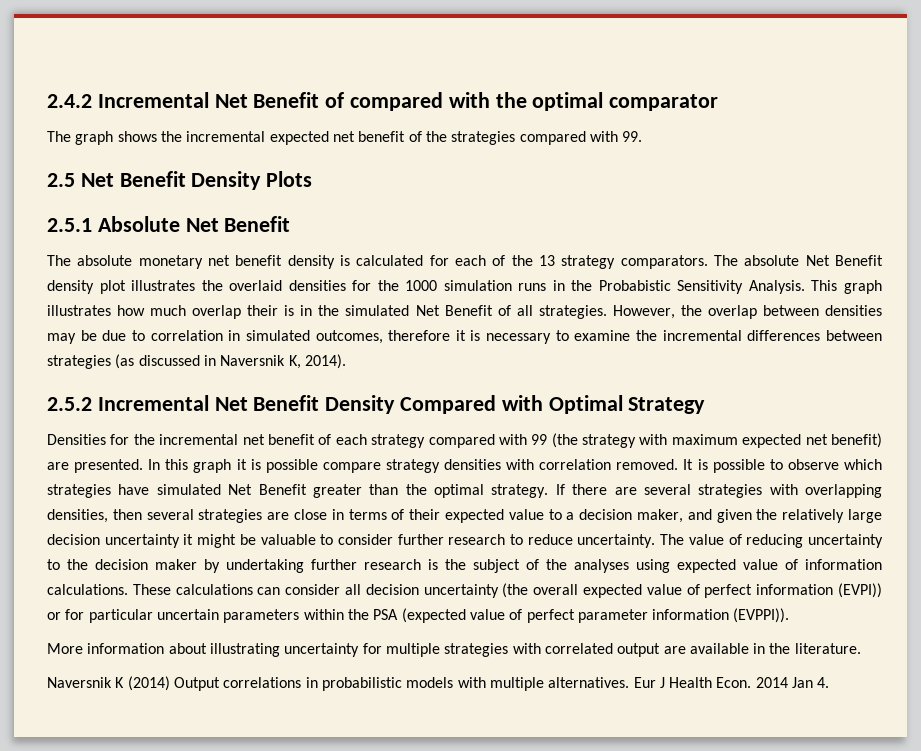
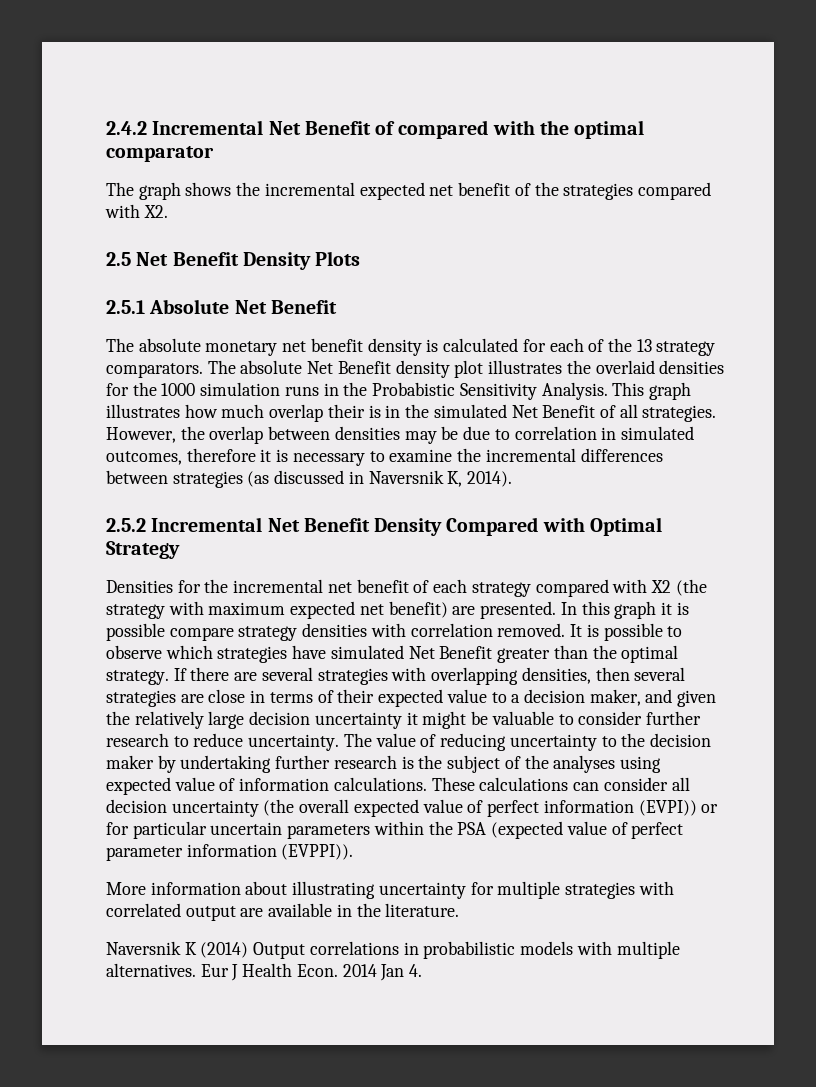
- The graph shows the incremental expected net benefit of the strategies compared with 99.
+ The graph shows the incremental expected net benefit of the strategies compared with X2.
- Densities for the incremental net benefit of each strategy compared with 99 (the strategy with maximum expected net benefit) are presented.
+ Densities for the incremental net benefit of each strategy compared with X2 (the strategy with maximum expected net benefit) are presented.

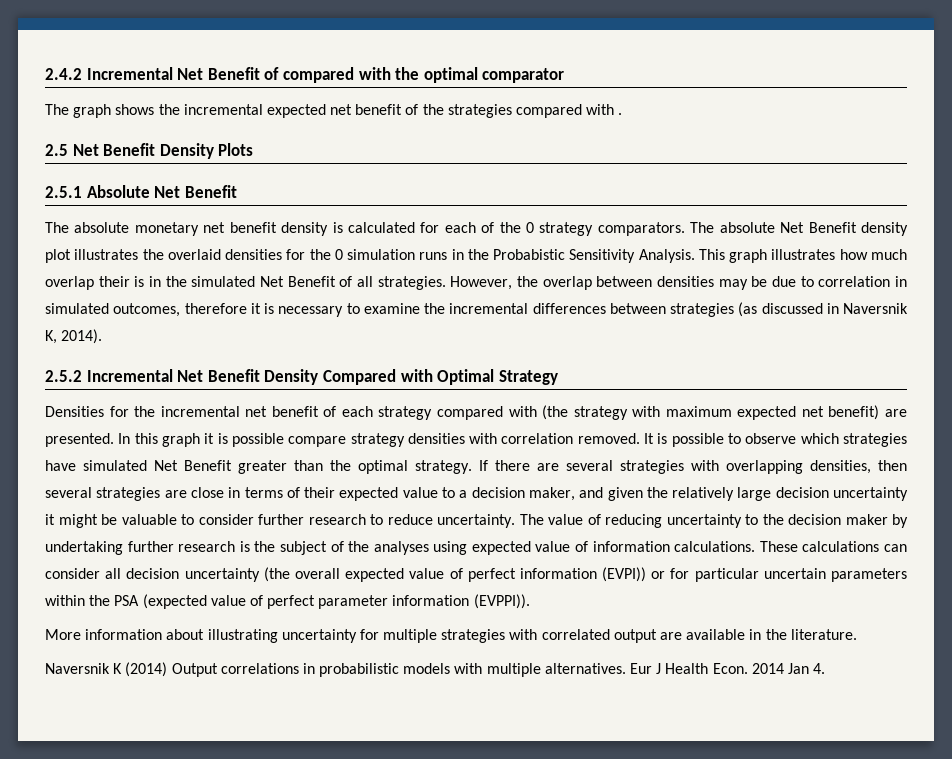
- The graph shows the incremental expected net benefit of the strategies compared with X2.
+ The graph shows the incremental expected net benefit of the strategies compared with .
- The absolute monetary net benefit density is calculated for each of the 13 strategy comparators.
+ The absolute monetary net benefit density is calculated for each of the 0 strategy comparators.
- The absolute Net Benefit density plot illustrates the overlaid densities for the 1000 simulation runs in the Probabistic Sensitivity Analysis.
+ The absolute Net Benefit density plot illustrates the overlaid densities for the 0 simulation runs in the Probabistic Sensitivity Analysis.
- Densities for the incremental net benefit of each strategy compared with X2 (the strategy with maximum expected net benefit) are presented.
+ Densities for the incremental net benefit of each strategy compared with (the strategy with maximum expected net benefit) are presented.

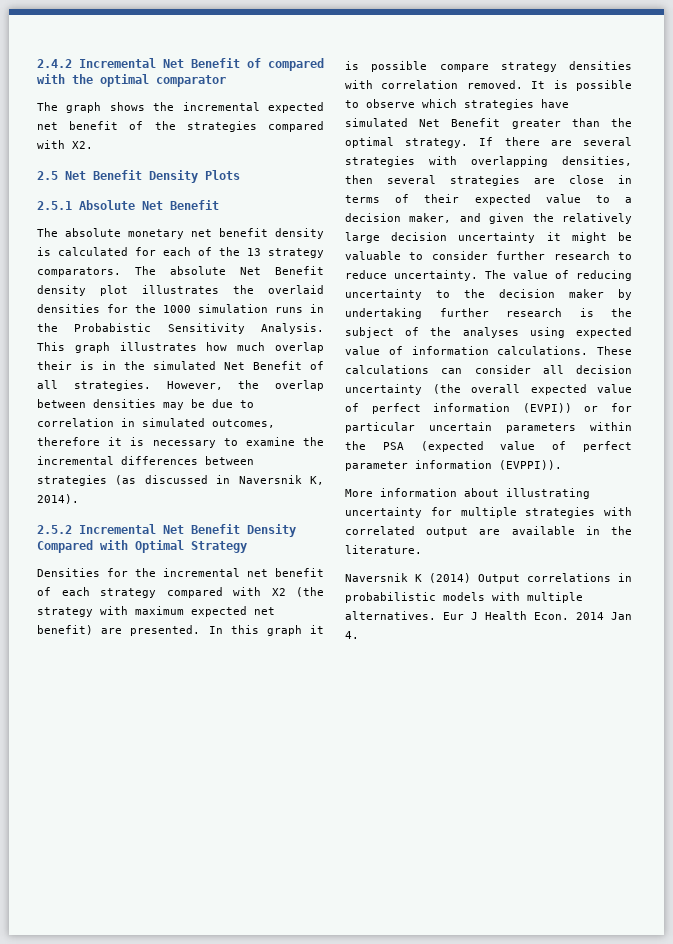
- The graph shows the incremental expected net benefit of the strategies compared with .
+ The graph shows the incremental expected net benefit of the strategies compared with X2.
- The absolute monetary net benefit density is calculated for each of the 0 strategy comparators.
+ The absolute monetary net benefit density is calculated for each of the 13 strategy comparators.
- The absolute Net Benefit density plot illustrates the overlaid densities for the 0 simulation runs in the Probabistic Sensitivity Analysis.
+ The absolute Net Benefit density plot illustrates the overlaid densities for the 1000 simulation runs in the Probabistic Sensitivity Analysis.
- Densities for the incremental net benefit of each strategy compared with (the strategy with maximum expected net benefit) are presented.
+ Densities for the incremental net benefit of each strategy compared with X2 (the strategy with maximum expected net benefit) are presented.

